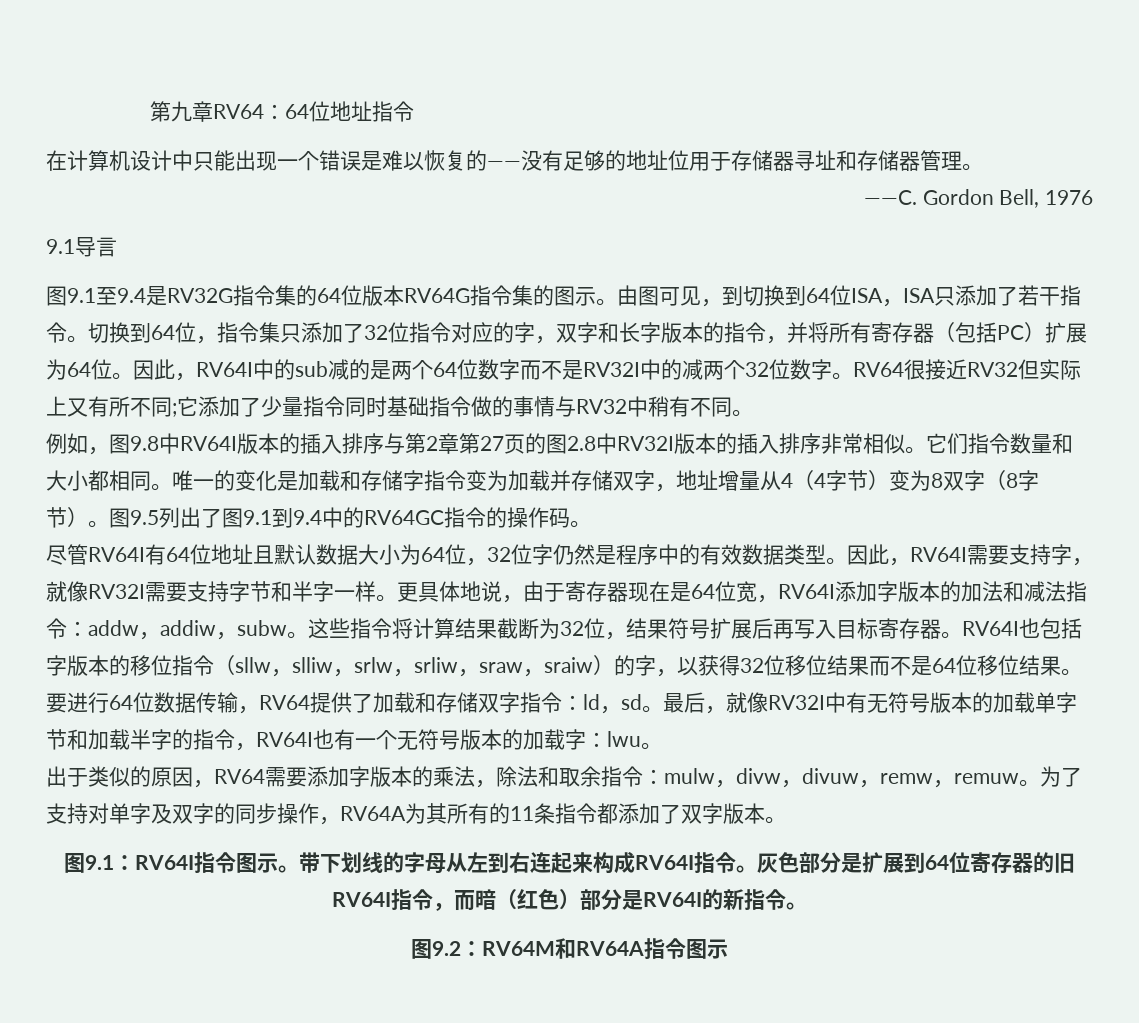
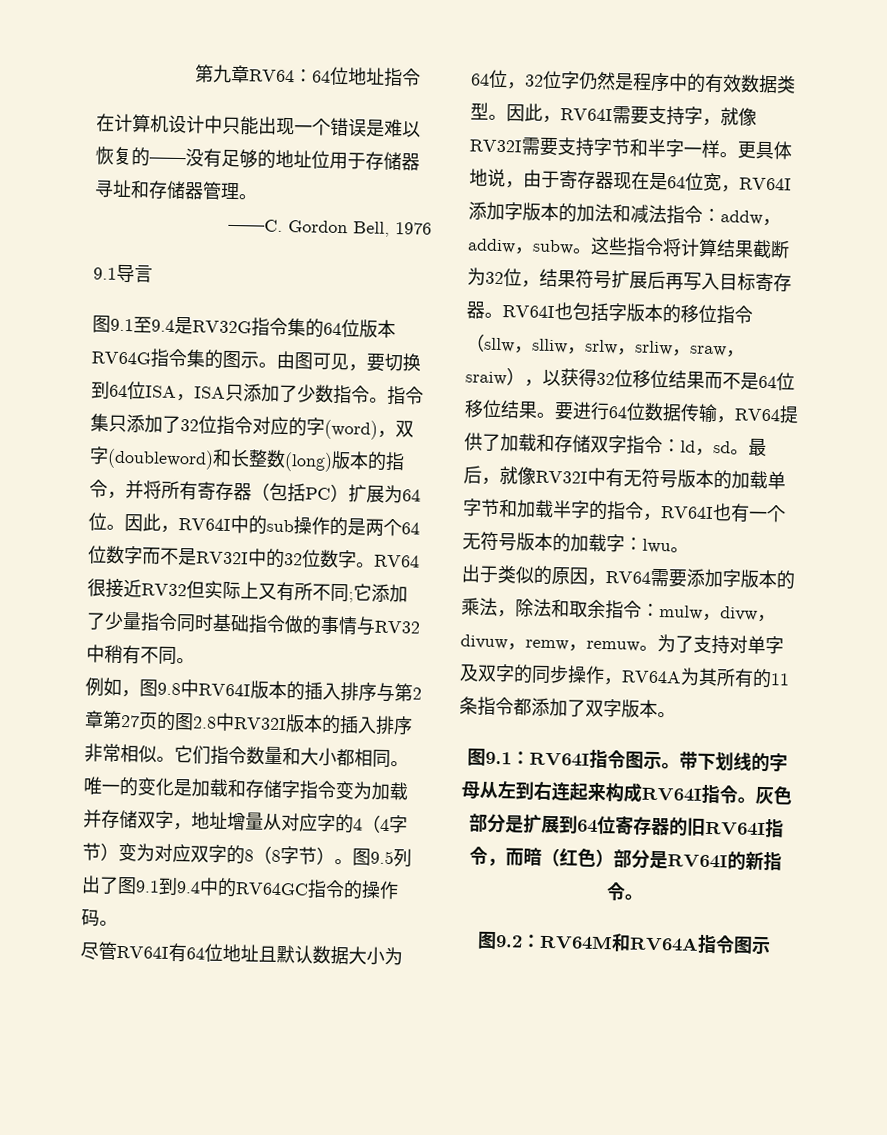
- 由图可见，到切换到64位ISA，ISA只添加了若干指令。切换到64位，指令集只添加了32位指令对应的字，双字和长字版本的指令，并将所有寄存器（包括PC）扩展为64位。
+ 由图可见，要切换到64位ISA，ISA只添加了少数指令。指令集只添加了32位指令对应的字(word)，双字(doubleword)和长整数(long)版本的指令，并将所有寄存器（包括PC）扩展为64位。
- 因此，RV64I中的sub减的是两个64位数字而不是RV32I中的减两个32位数字。
+ 因此，RV64I中的sub操作的是两个64位数字而不是RV32I中的32位数字。
- 唯一的变化是加载和存储字指令变为加载并存储双字，地址增量从4（4字节）变为8双字（8字节）。
+ 唯一的变化是加载和存储字指令变为加载并存储双字，地址增量从对应字的4（4字节）变为对应双字的8（8字节）。
- RV64I也包括字版本的移位指令（sllw，slliw，srlw，srliw，sraw，sraiw）的字，以获得32位移位结果而不是64位移位结果。
+ RV64I也包括字版本的移位指令（sllw，slliw，srlw，srliw，sraw，sraiw），以获得32位移位结果而不是64位移位结果。

